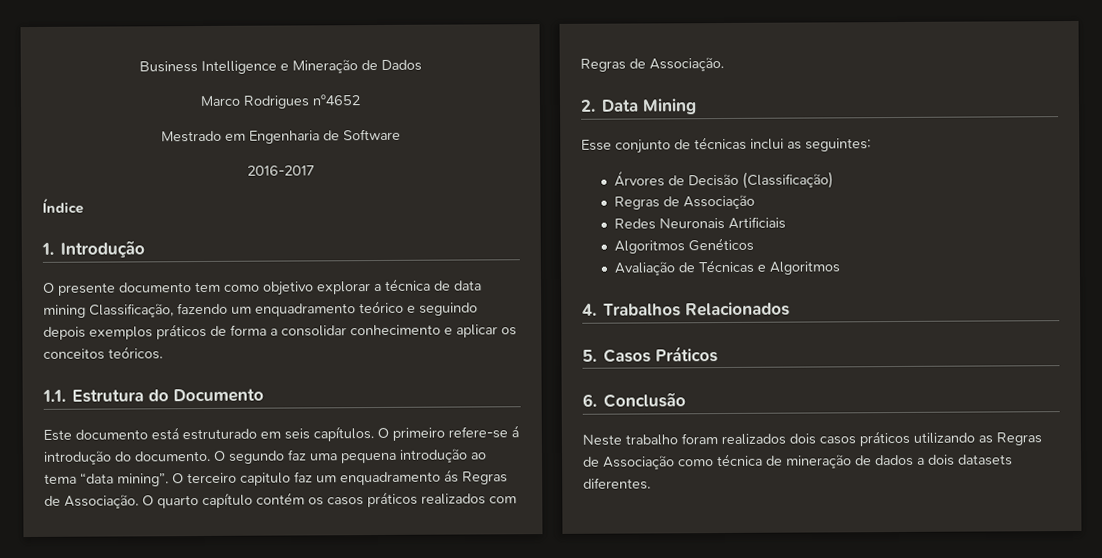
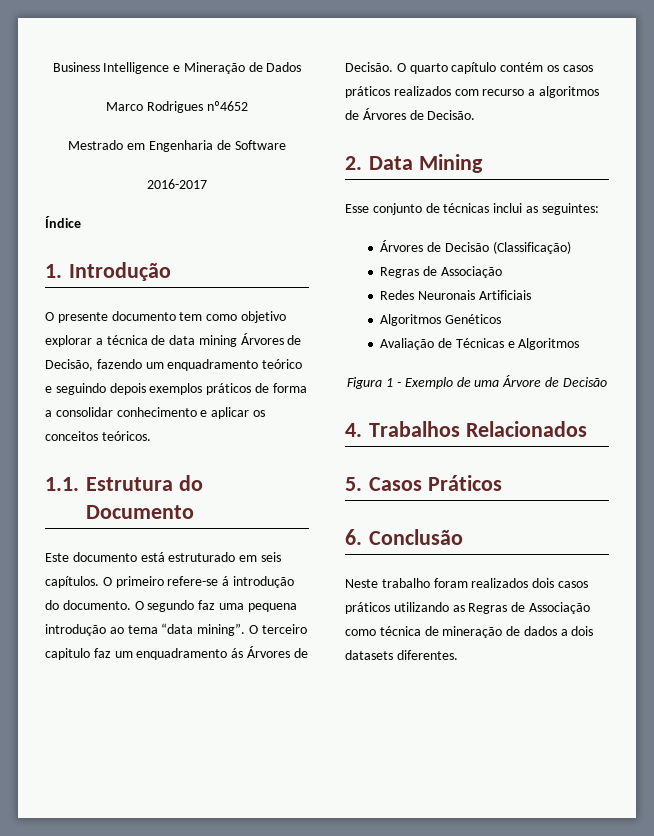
- O presente documento tem como objetivo explorar a técnica de data mining Classificação, fazendo um enquadramento teórico e seguindo depois exemplos práticos de forma a consolidar conhecimento e aplicar os conceitos teóricos.
+ O presente documento tem como objetivo explorar a técnica de data mining Árvores de Decisão, fazendo um enquadramento teórico e seguindo depois exemplos práticos de forma a consolidar conhecimento e aplicar os conceitos teóricos.
- O terceiro capitulo faz um enquadramento ás Regras de Associação.
+ O terceiro capitulo faz um enquadramento ás Árvores de Decisão.
- O quarto capítulo contém os casos práticos realizados com Regras de Associação.
+ O quarto capítulo contém os casos práticos realizados com recurso a algoritmos de Árvores de Decisão.
+ Figura 1 - Exemplo de uma Árvore de Decisão

